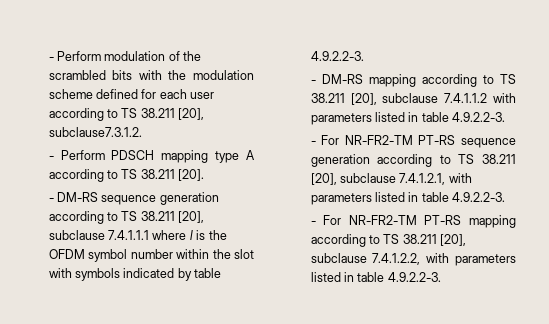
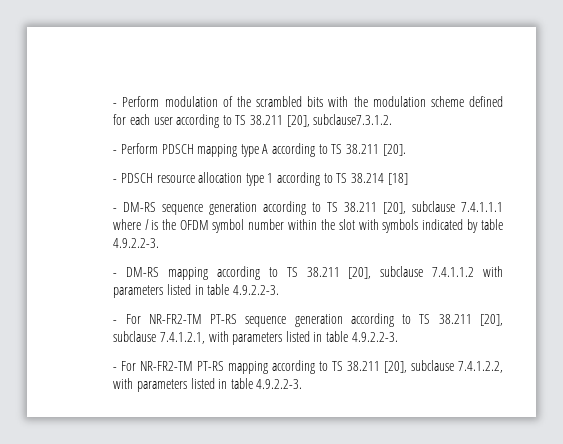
+ - PDSCH resource allocation type 1 according to TS 38.214 [18]

